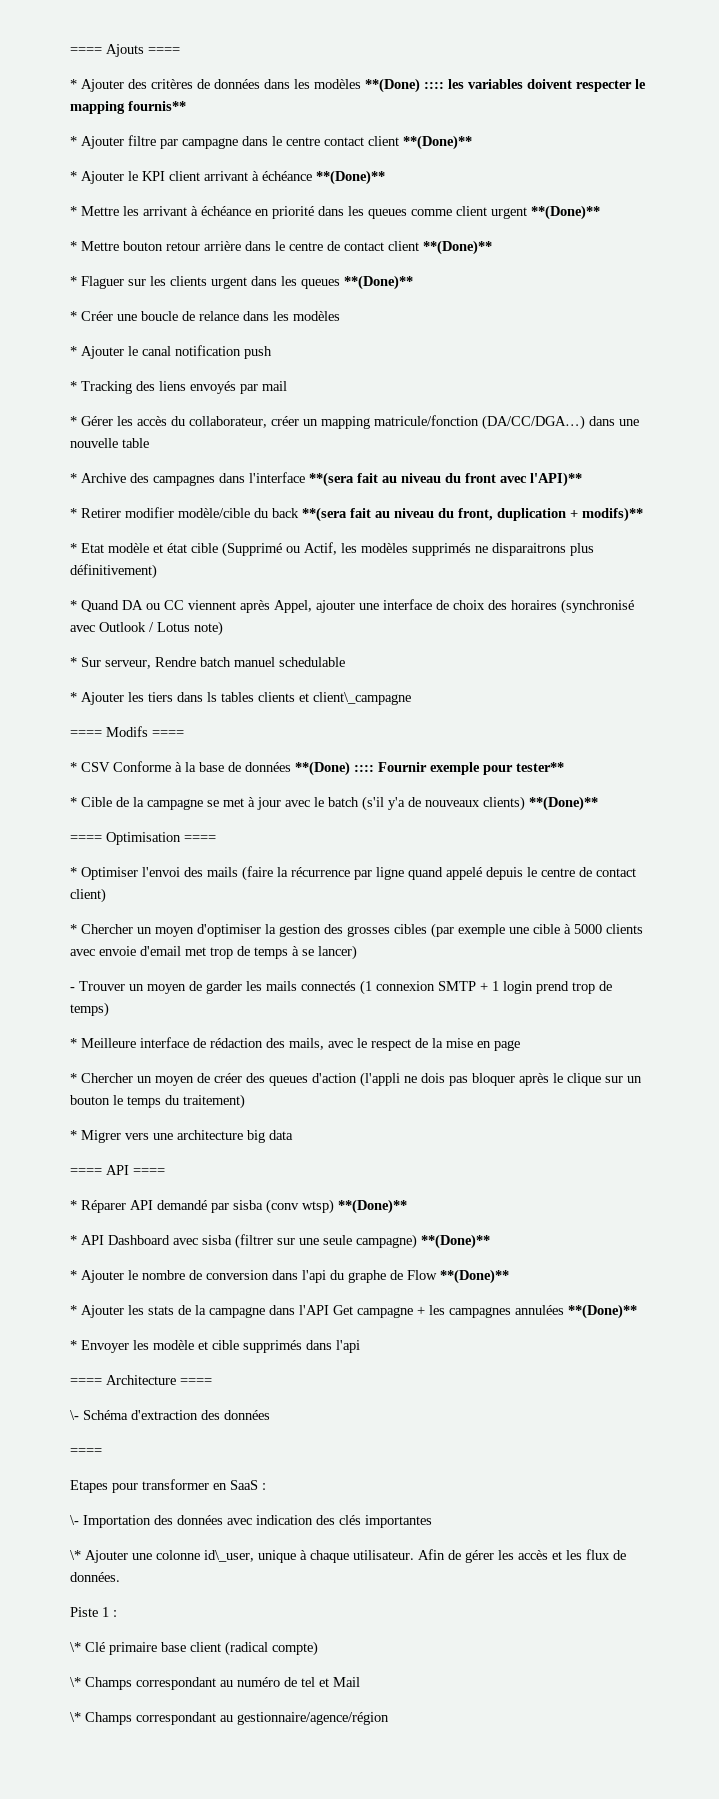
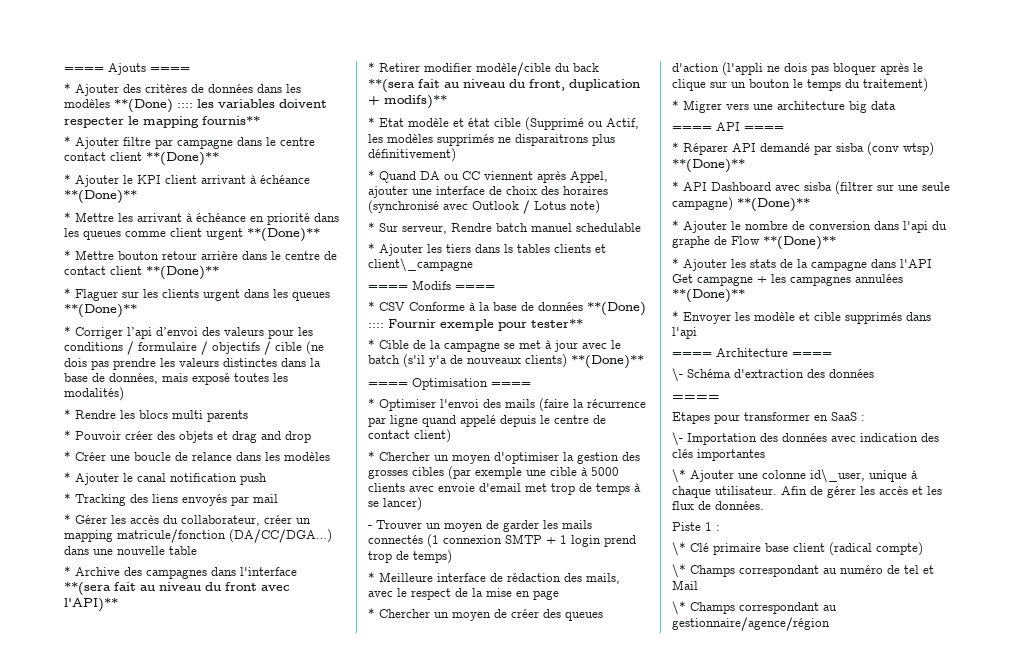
+ * Corriger l’api d’envoi des valeurs pour les conditions / formulaire / objectifs / cible (ne dois pas prendre les valeurs distinctes dans la base de données, mais exposé toutes les modalités)
+ * Rendre les blocs multi parents
+ * Pouvoir créer des objets et drag and drop

